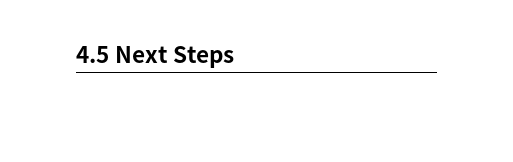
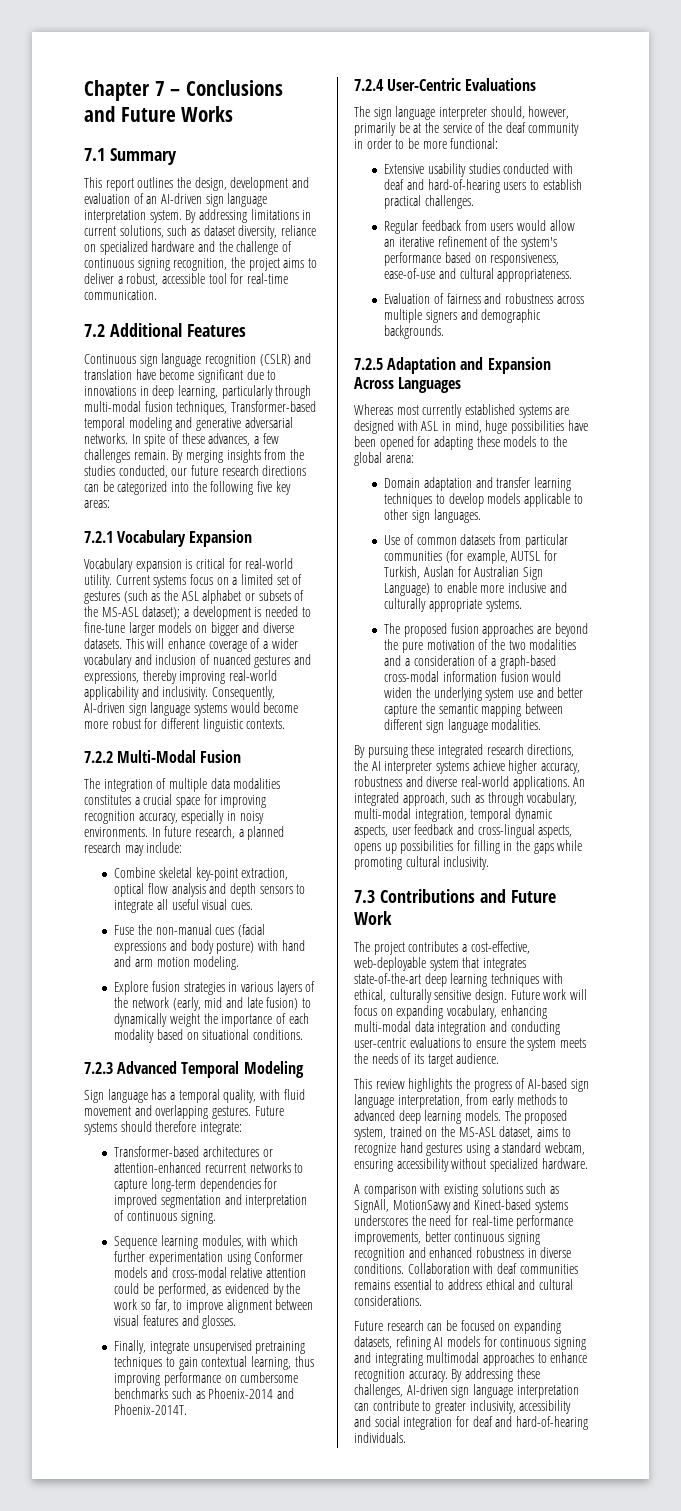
- 4.5 Next Steps
+ Chapter 7 – Conclusions and Future Works
+ 7.1 Summary
+ This report outlines the design, development and evaluation of an AI-driven sign language interpretation system. By addressing limitations in current solutions, such as dataset diversity, reliance on specialized hardware and the challenge of continuous signing recognition, the project aims to deliver a robust, accessible tool for real-time communication.
+ 7.2 Additional Features
+ Continuous sign language recognition (CSLR) and translation have become significant due to innovations in deep learning, particularly through multi-modal fusion techniques, Transformer-based temporal modeling and generative adversarial networks. In spite of these advances, a few challenges remain. By merging insights from the studies conducted, our future research directions can be categorized into the following five key areas:
+ 7.2.1 Vocabulary Expansion
+ Vocabulary expansion is critical for real-world utility. Current systems focus on a limited set of gestures (such as the ASL alphabet or subsets of the MS-ASL dataset); a development is needed to fine-tune larger models on bigger and diverse datasets. This will enhance coverage of a wider vocabulary and inclusion of nuanced gestures and expressions, thereby improving real-world applicability and inclusivity. Consequently, AI-driven sign language systems would become more robust for different linguistic contexts.
+ 7.2.2 Multi-Modal Fusion
+ The integration of multiple data modalities constitutes a crucial space for improving recognition accuracy, especially in noisy environments. In future research, a planned research may include:
+ Combine skeletal key-point extraction, optical flow analysis and depth sensors to integrate all useful visual cues.
+ Fuse the non-manual cues (facial expressions and body posture) with hand and arm motion modeling.
+ Explore fusion strategies in various layers of the network (early, mid and late fusion) to dynamically weight the importance of each modality based on situational conditions.
+ 7.2.3 Advanced Temporal Modeling
+ Sign language has a temporal quality, with fluid movement and overlapping gestures. Future systems should therefore integrate:
+ Transformer-based architectures or attention-enhanced recurrent networks to capture long-term dependencies for improved segmentation and interpretation of continuous signing.
+ Sequence learning modules, with which further experimentation using Conformer models and cross-modal relative attention could be performed, as evidenced by the work so far, to improve alignment between visual features and glosses.
+ Finally, integrate unsupervised pretraining techniques to gain contextual learning, thus improving performance on cumbersome benchmarks such as Phoenix-2014 and Phoenix-2014T.
+ 7.2.4 User-Centric Evaluations
+ The sign language interpreter should, however, primarily be at the service of the deaf community in order to be more functional:
+ Extensive usability studies conducted with deaf and hard-of-hearing users to establish practical challenges.
+ Regular feedback from users would allow an iterative refinement of the system's performance based on responsiveness, ease-of-use and cultural appropriateness.
+ Evaluation of fairness and robustness across multiple signers and demographic backgrounds.
+ 7.2.5 Adaptation and Expansion Across Languages
+ Whereas most currently established systems are designed with ASL in mind, huge possibilities have been opened for adapting these models to the global arena:
+ Domain adaptation and transfer learning techniques to develop models applicable to other sign languages.
+ Use of common datasets from particular communities (for example, AUTSL for Turkish, Auslan for Australian Sign Language) to enable more inclusive and culturally appropriate systems.
+ The proposed fusion approaches are beyond the pure motivation of the two modalities and a consideration of a graph-based cross-modal information fusion would widen the underlying system use and better capture the semantic mapping between different sign language modalities.
+ By pursuing these integrated research directions, the AI interpreter systems achieve higher accuracy, robustness and diverse real-world applications. An integrated approach, such as through vocabulary, multi-modal integration, temporal dynamic aspects, user feedback and cross-lingual aspects, opens up possibilities for filling in the gaps while promoting cultural inclusivity.
+ 7.3 Contributions and Future Work
+ The project contributes a cost-effective, web-deployable system that integrates state-of-the-art deep learning techniques with ethical, culturally sensitive design. Future work will focus on expanding vocabulary, enhancing multi-modal data integration and conducting user-centric evaluations to ensure the system meets the needs of its target audience.
+ This review highlights the progress of AI-based sign language interpretation, from early methods to advanced deep learning models. The proposed system, trained on the MS-ASL dataset, aims to recognize hand gestures using a standard webcam, ensuring accessibility without specialized hardware.
+ A comparison with existing solutions such as SignAll, MotionSavvy and Kinect-based systems underscores the need for real-time performance improvements, better continuous signing recognition and enhanced robustness in diverse conditions. Collaboration with deaf communities remains essential to address ethical and cultural considerations.
+ Future research can be focused on expanding datasets, refining AI models for continuous signing and integrating multimodal approaches to enhance recognition accuracy. By addressing these challenges, AI-driven sign language interpretation can contribute to greater inclusivity, accessibility and social integration for deaf and hard-of-hearing individuals.

